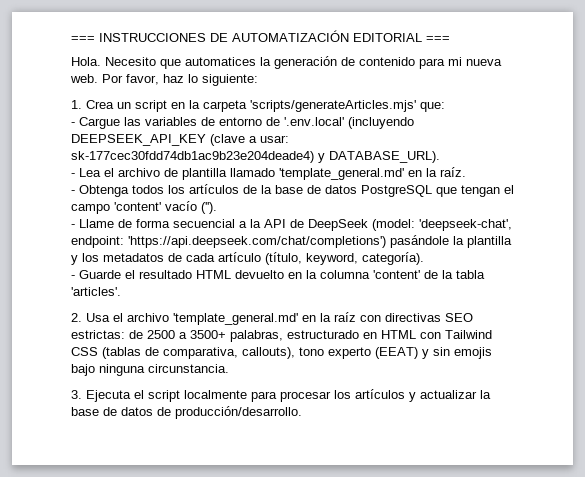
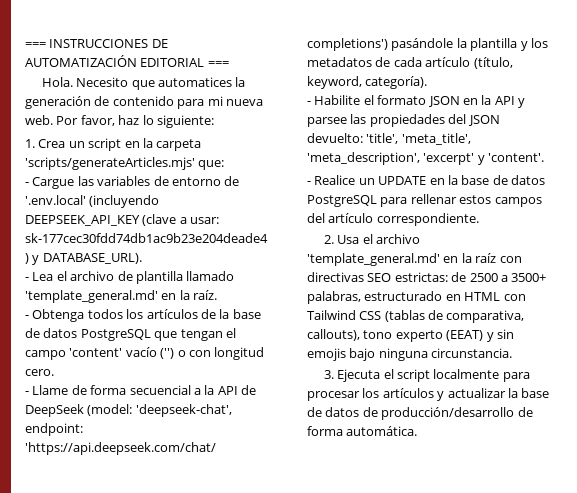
- - Obtenga todos los artículos de la base de datos PostgreSQL que tengan el campo 'content' vacío ('').
+ - Obtenga todos los artículos de la base de datos PostgreSQL que tengan el campo 'content' vacío ('') o con longitud cero.
- - Guarde el resultado HTML devuelto en la columna 'content' de la tabla 'articles'.
+ - Habilite el formato JSON en la API y parsee las propiedades del JSON devuelto: 'title', 'meta_title', 'meta_description', 'excerpt' y 'content'.
+ - Realice un UPDATE en la base de datos PostgreSQL para rellenar estos campos del artículo correspondiente.
- 3. Ejecuta el script localmente para procesar los artículos y actualizar la base de datos de producción/desarrollo.
+ 3. Ejecuta el script localmente para procesar los artículos y actualizar la base de datos de producción/desarrollo de forma automática.

